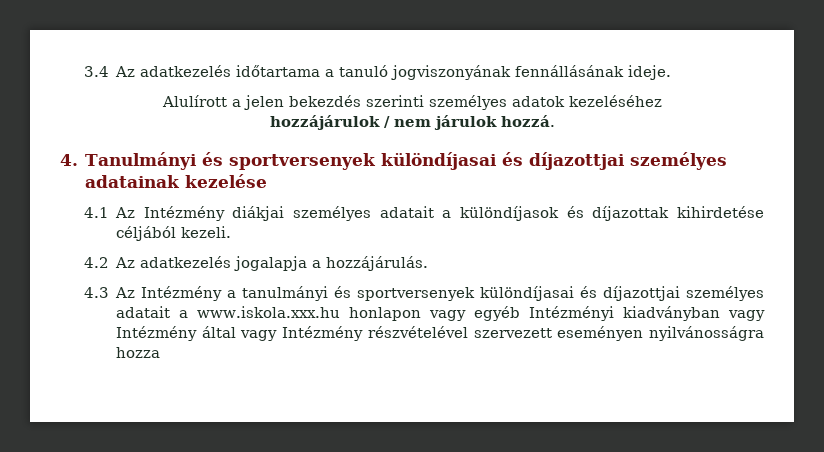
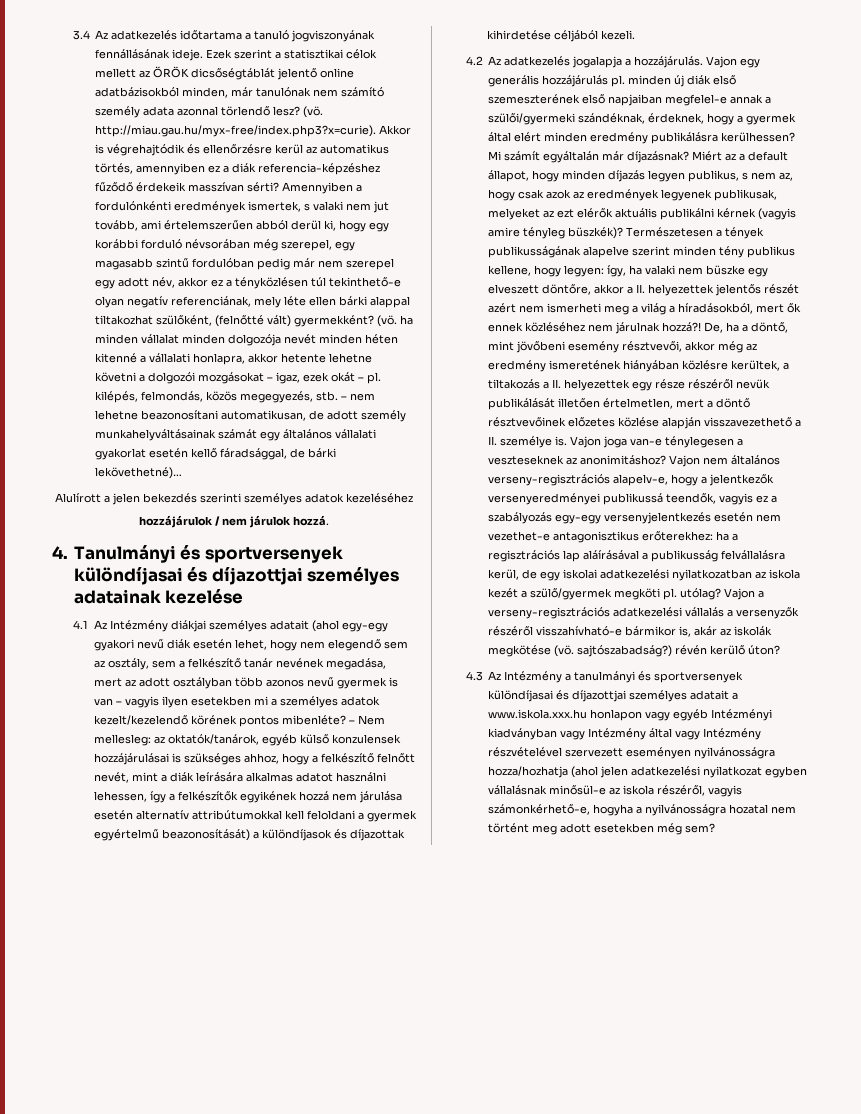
+ Ezek szerint a statisztikai célok mellett az ÖRÖK dicsőségtáblát jelentő online adatbázisokból minden, már tanulónak nem számító személy adata azonnal törlendő lesz? (vö. http://miau.gau.hu/myx-free/index.php3?x=curie). Akkor is végrehajtódik és ellenőrzésre kerül az automatikus törtés, amennyiben ez a diák referencia-képzéshez fűződő érdekeik masszívan sérti? Amennyiben a fordulónkénti eredmények ismertek, s valaki nem jut tovább, ami értelemszerűen abból derül ki, hogy egy korábbi forduló névsorában még szerepel, egy magasabb szintű fordulóban pedig már nem szerepel egy adott név, akkor ez a tényközlésen túl tekinthető-e olyan negatív referenciának, mely léte ellen bárki alappal tiltakozhat szülőként, (felnőtté vált) gyermekként? (vö. ha minden vállalat minden dolgozója nevét minden héten kitenné a vállalati honlapra, akkor hetente lehetne követni a dolgozói mozgásokat – igaz, ezek okát – pl. kilépés, felmondás, közös megegyezés, stb. – nem lehetne beazonosítani automatikusan, de adott személy munkahelyváltásainak számát egy általános vállalati gyakorlat esetén kellő fáradsággal, de bárki lekövethetné)…
- 4.1 Az Intézmény diákjai személyes adatait a különdíjasok és díjazottak kihirdetése céljából kezeli.
+ 4.1 Az Intézmény diákjai személyes adatait (ahol egy-egy gyakori nevű diák esetén lehet, hogy nem elegendő sem az osztály, sem a felkészítő tanár nevének megadása, mert az adott osztályban több azonos nevű gyermek is van – vagyis ilyen esetekben mi a személyes adatok kezelt/kezelendő körének pontos mibenléte? – Nem mellesleg: az oktatók/tanárok, egyéb külső konzulensek hozzájárulásai is szükséges ahhoz, hogy a felkészítő felnőtt nevét, mint a diák leírására alkalmas adatot használni lehessen, így a felkészítők egyikének hozzá nem járulása esetén alternatív attribútumokkal kell feloldani a gyermek egyértelmű beazonosítását) a különdíjasok és díjazottak kihirdetése céljából kezeli.
+ Vajon egy generális hozzájárulás pl. minden új diák első szemeszterének első napjaiban megfelel-e annak a szülői/gyermeki szándéknak, érdeknek, hogy a gyermek által elért minden eredmény publikálásra kerülhessen? Mi számít egyáltalán már díjazásnak? Miért az a default állapot, hogy minden díjazás legyen publikus, s nem az, hogy csak azok az eredmények legyenek publikusak, melyeket az ezt elérők aktuális publikálni kérnek (vagyis amire tényleg büszkék)? Természetesen a tények publikusságának alapelve szerint minden tény publikus kellene, hogy legyen: így, ha valaki nem büszke egy elveszett döntőre, akkor a II. helyezettek jelentős részét azért nem ismerheti meg a világ a híradásokból, mert ők ennek közléséhez nem járulnak hozzá?! De, ha a döntő, mint jövőbeni esemény résztvevői, akkor még az eredmény ismeretének hiányában közlésre kerültek, a tiltakozás a II. helyezettek egy része részéről nevük publikálását illetően értelmetlen, mert a döntő résztvevőinek előzetes közlése alapján visszavezethető a II. személye is. Vajon joga van-e ténylegesen a veszteseknek az anonimitáshoz? Vajon nem általános verseny-regisztrációs alapelv-e, hogy a jelentkezők versenyeredményei publikussá teendők, vagyis ez a szabályozás egy-egy versenyjelentkezés esetén nem vezethet-e antagonisztikus erőterekhez: ha a regisztrációs lap aláírásával a publikusság felvállalásra kerül, de egy iskolai adatkezelési nyilatkozatban az iskola kezét a szülő/gyermek megköti pl. utólag? Vajon a verseny-regisztrációs adatkezelési vállalás a versenyzők részéről visszahívható-e bármikor is, akár az iskolák megkötése (vö. sajtószabadság?) révén kerülő úton?
- 4.3 Az Intézmény a tanulmányi és sportversenyek különdíjasai és díjazottjai személyes adatait a www.iskola.xxx.hu honlapon vagy egyéb Intézményi kiadványban vagy Intézmény által vagy Intézmény részvételével szervezett eseményen nyilvánosságra hozza
+ 4.3 Az Intézmény a tanulmányi és sportversenyek különdíjasai és díjazottjai személyes adatait a www.iskola.xxx.hu honlapon vagy egyéb Intézményi kiadványban vagy Intézmény által vagy Intézmény részvételével szervezett eseményen nyilvánosságra hozza/hozhatja (ahol jelen adatkezelési nyilatkozat egyben vállalásnak minősül-e az iskola részéről, vagyis számonkérhető-e, hogyha a nyilvánosságra hozatal nem történt meg adott esetekben még sem?

